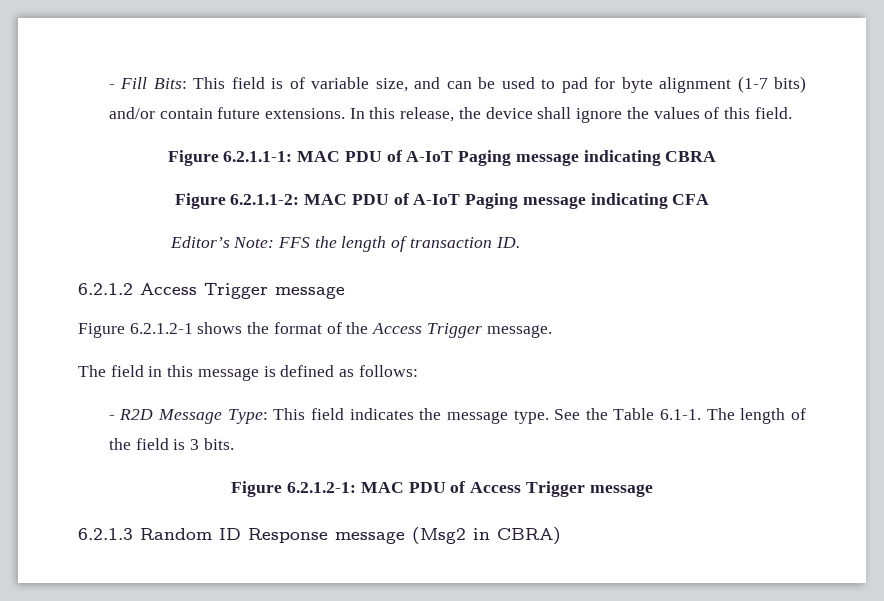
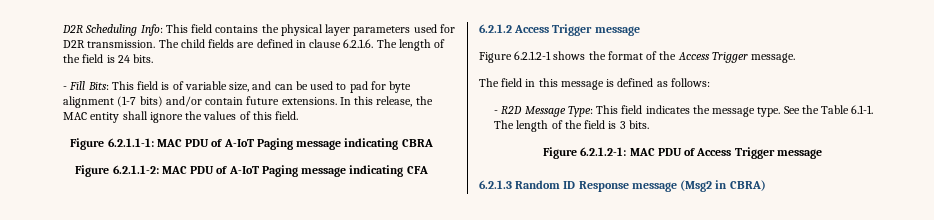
+ D2R Scheduling Info: This field contains the physical layer parameters used for D2R transmission. The child fields are defined in clause 6.2.1.6. The length of the field is 24 bits.
- In this release, the device shall ignore the values of this field.
+ In this release, the MAC entity shall ignore the values of this field.
- Editor’s Note: FFS the length of transaction ID.

